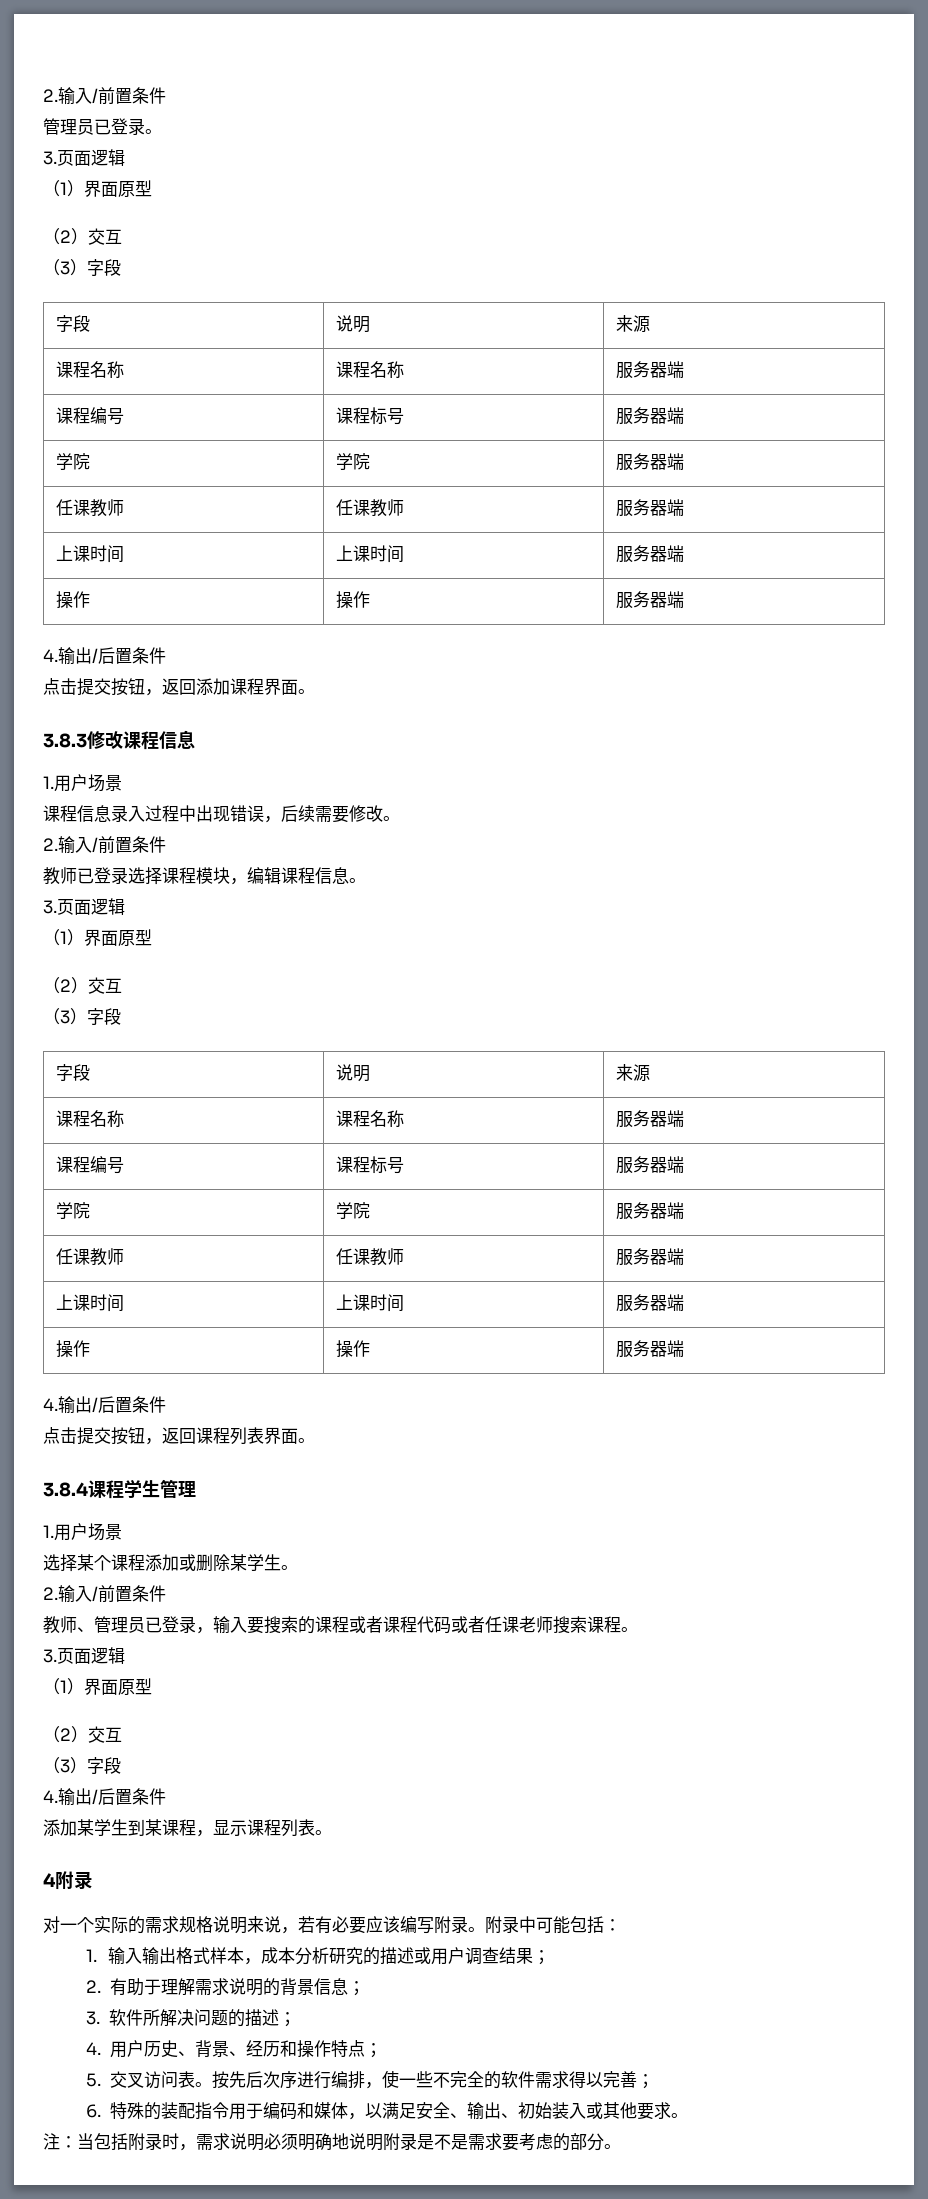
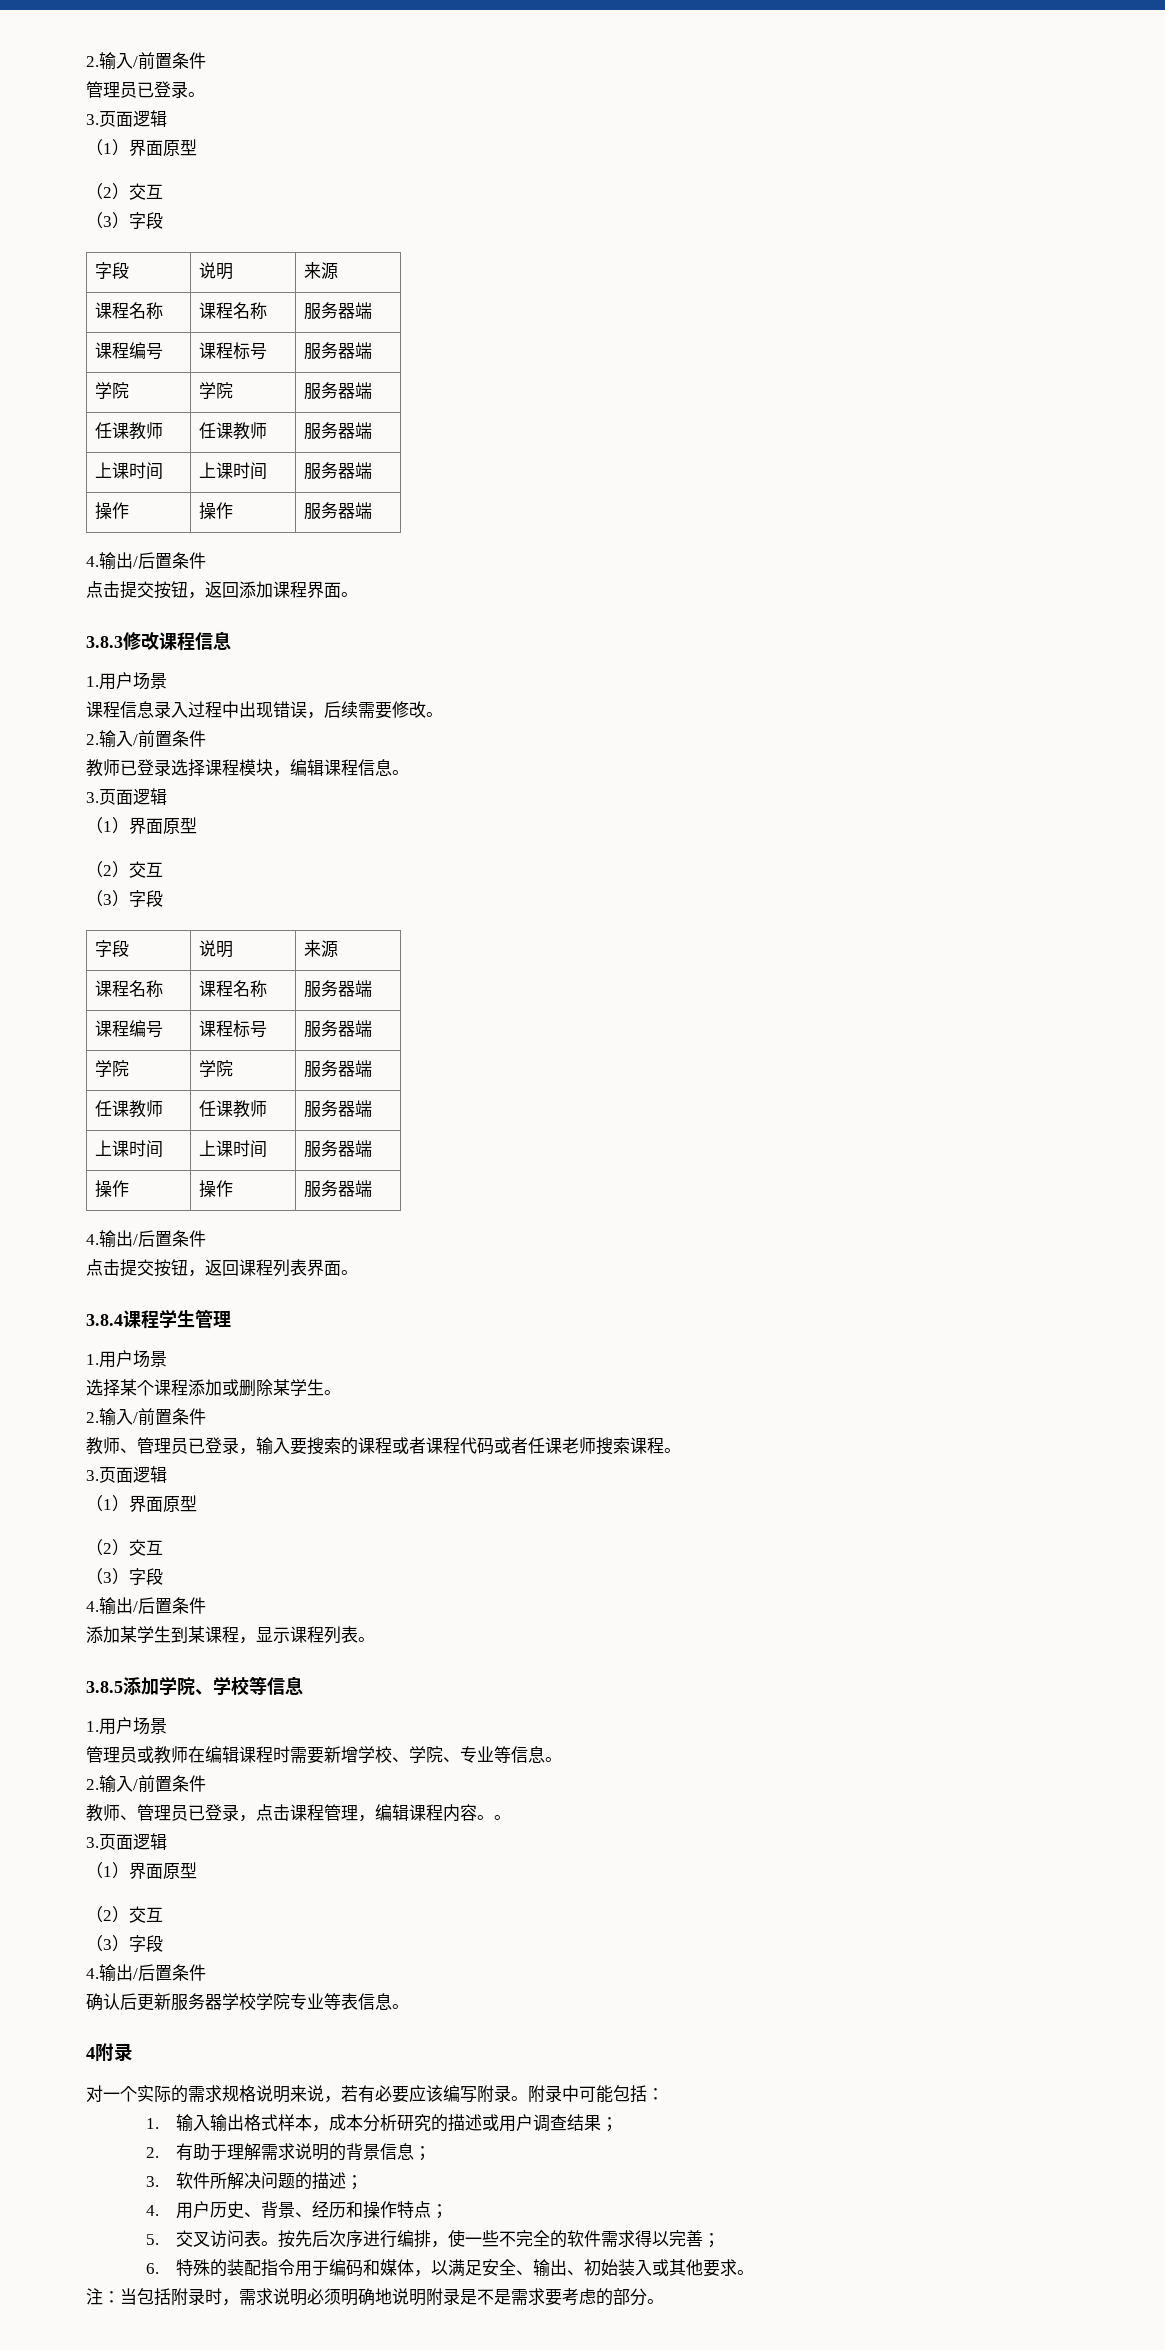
+ 3.8.5添加学院、学校等信息
+ 1.用户场景
+ 管理员或教师在编辑课程时需要新增学校、学院、专业等信息。
+ 2.输入/前置条件
+ 教师、管理员已登录，点击课程管理，编辑课程内容。。
+ 3.页面逻辑
+ （1）界面原型
+ （2）交互
+ （3）字段
+ 4.输出/后置条件
+ 确认后更新服务器学校学院专业等表信息。

